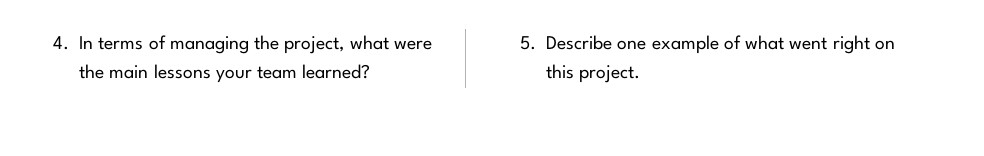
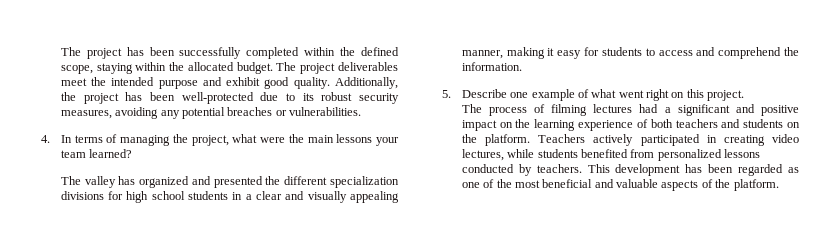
+ The project has been successfully completed within the defined scope, staying within the allocated budget. The project deliverables meet the intended purpose and exhibit good quality. Additionally, the project has been well-protected due to its robust security measures, avoiding any potential breaches or vulnerabilities.
+ The valley has organized and presented the different specialization divisions for high school students in a clear and visually appealing manner, making it easy for students to access and comprehend the information.
+ The process of filming lectures had a significant and positive impact on the learning experience of both teachers and students on the platform. Teachers actively participated in creating video lectures, while students benefited from personalized lessons conducted by teachers. This development has been regarded as one of the most beneficial and valuable aspects of the platform.

